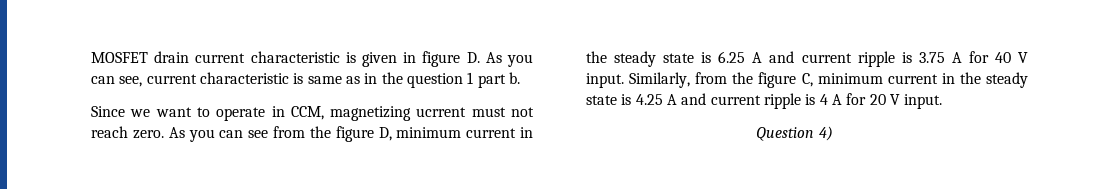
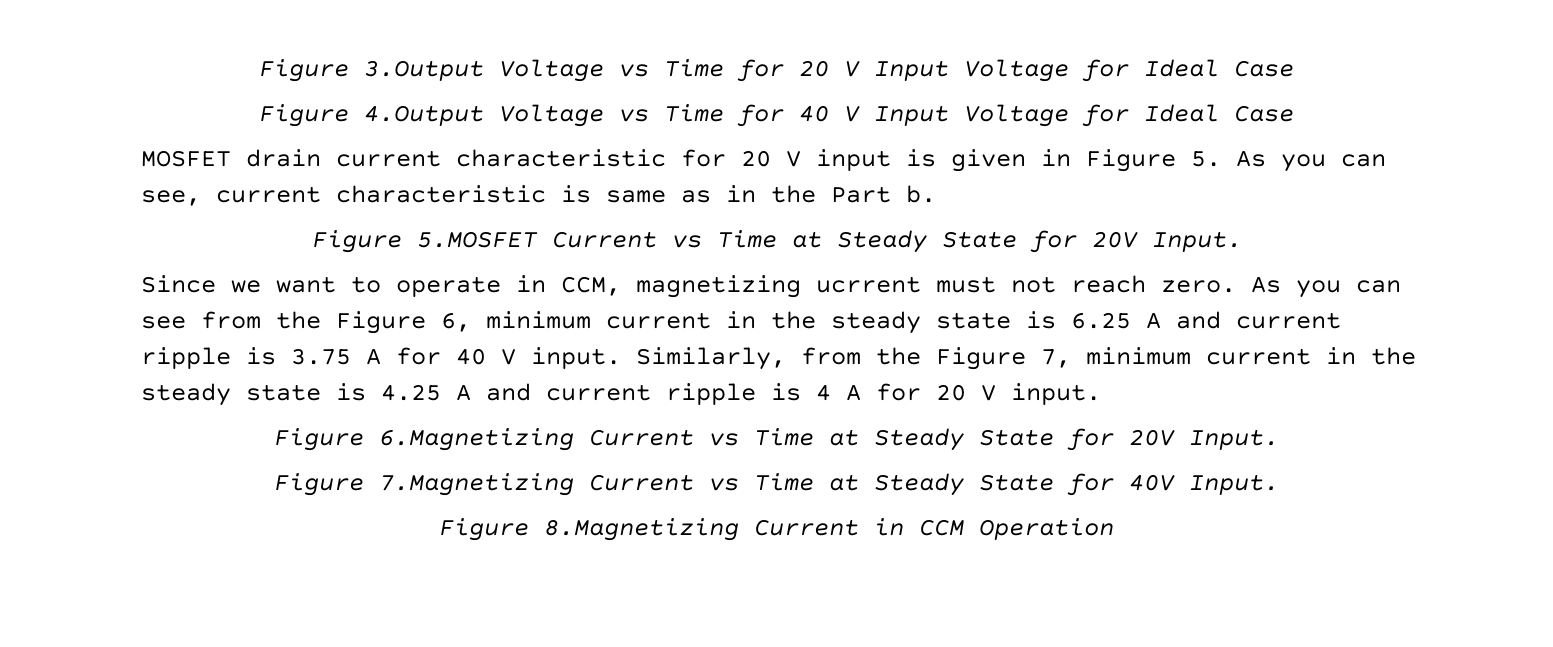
- MOSFET drain current characteristic is given in figure D. As you can see, current characteristic is same as in the question 1 part b.
+ Figure 3.Output Voltage vs Time for 20 V Input Voltage for Ideal Case
+ Figure 4.Output Voltage vs Time for 40 V Input Voltage for Ideal Case
+ MOSFET drain current characteristic for 20 V input is given in Figure 5. As you can see, current characteristic is same as in the Part b.
+ Figure 5.MOSFET Current vs Time at Steady State for 20V Input.
- As you can see from the figure D, minimum current in the steady state is 6.25 A and current ripple is 3.75 A for 40 V input.
+ As you can see from the Figure 6, minimum current in the steady state is 6.25 A and current ripple is 3.75 A for 40 V input.
- Similarly, from the figure C, minimum current in the steady state is 4.25 A and current ripple is 4 A for 20 V input.
+ Similarly, from the Figure 7, minimum current in the steady state is 4.25 A and current ripple is 4 A for 20 V input.
- Question 4)
+ Figure 6.Magnetizing Current vs Time at Steady State for 20V Input.
+ Figure 7.Magnetizing Current vs Time at Steady State for 40V Input.
+ Figure 8.Magnetizing Current in CCM Operation

